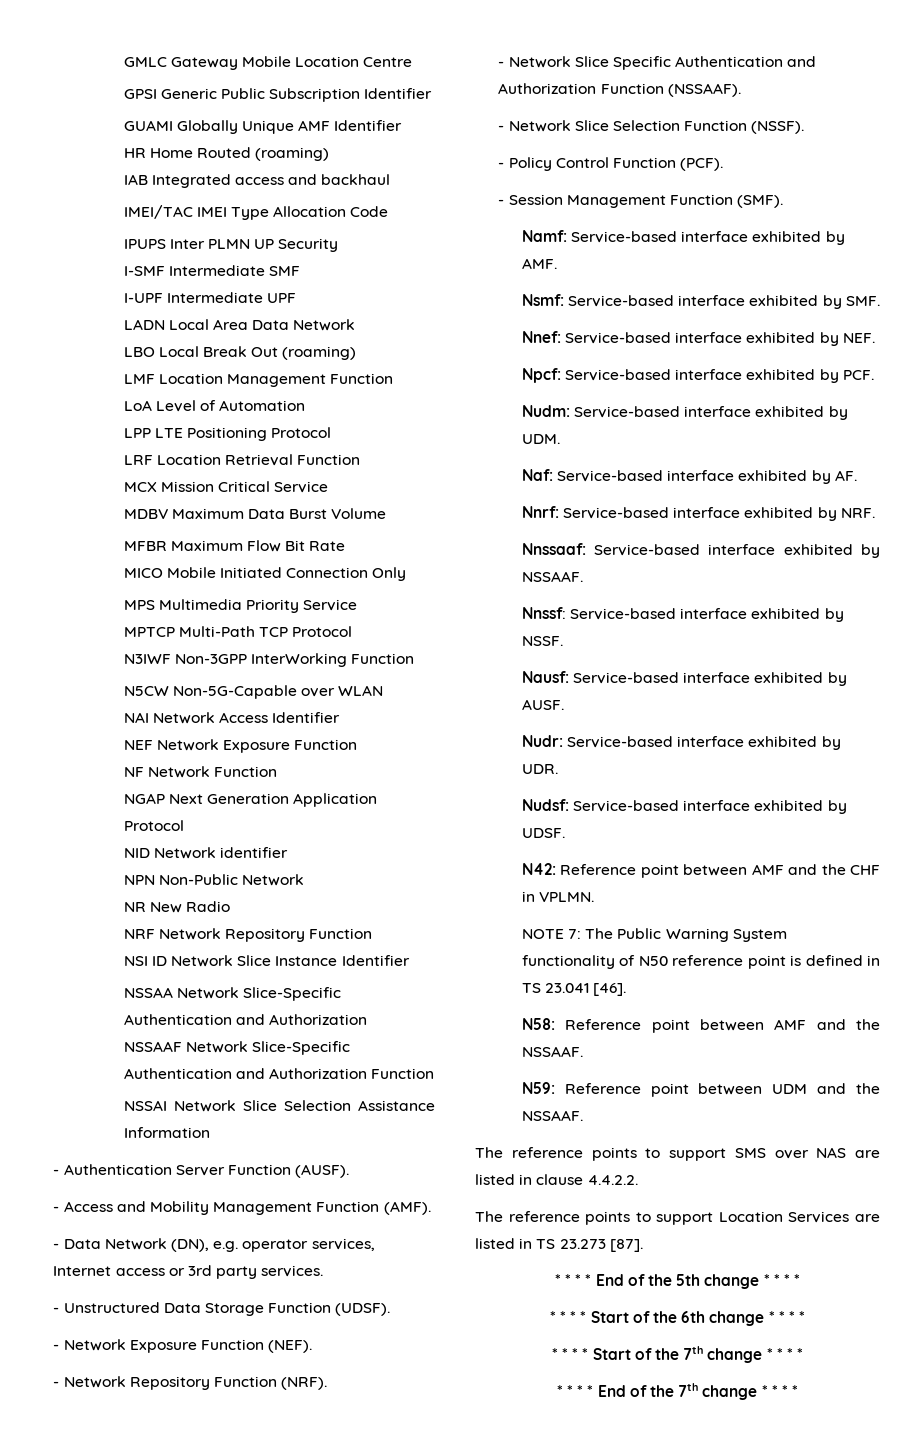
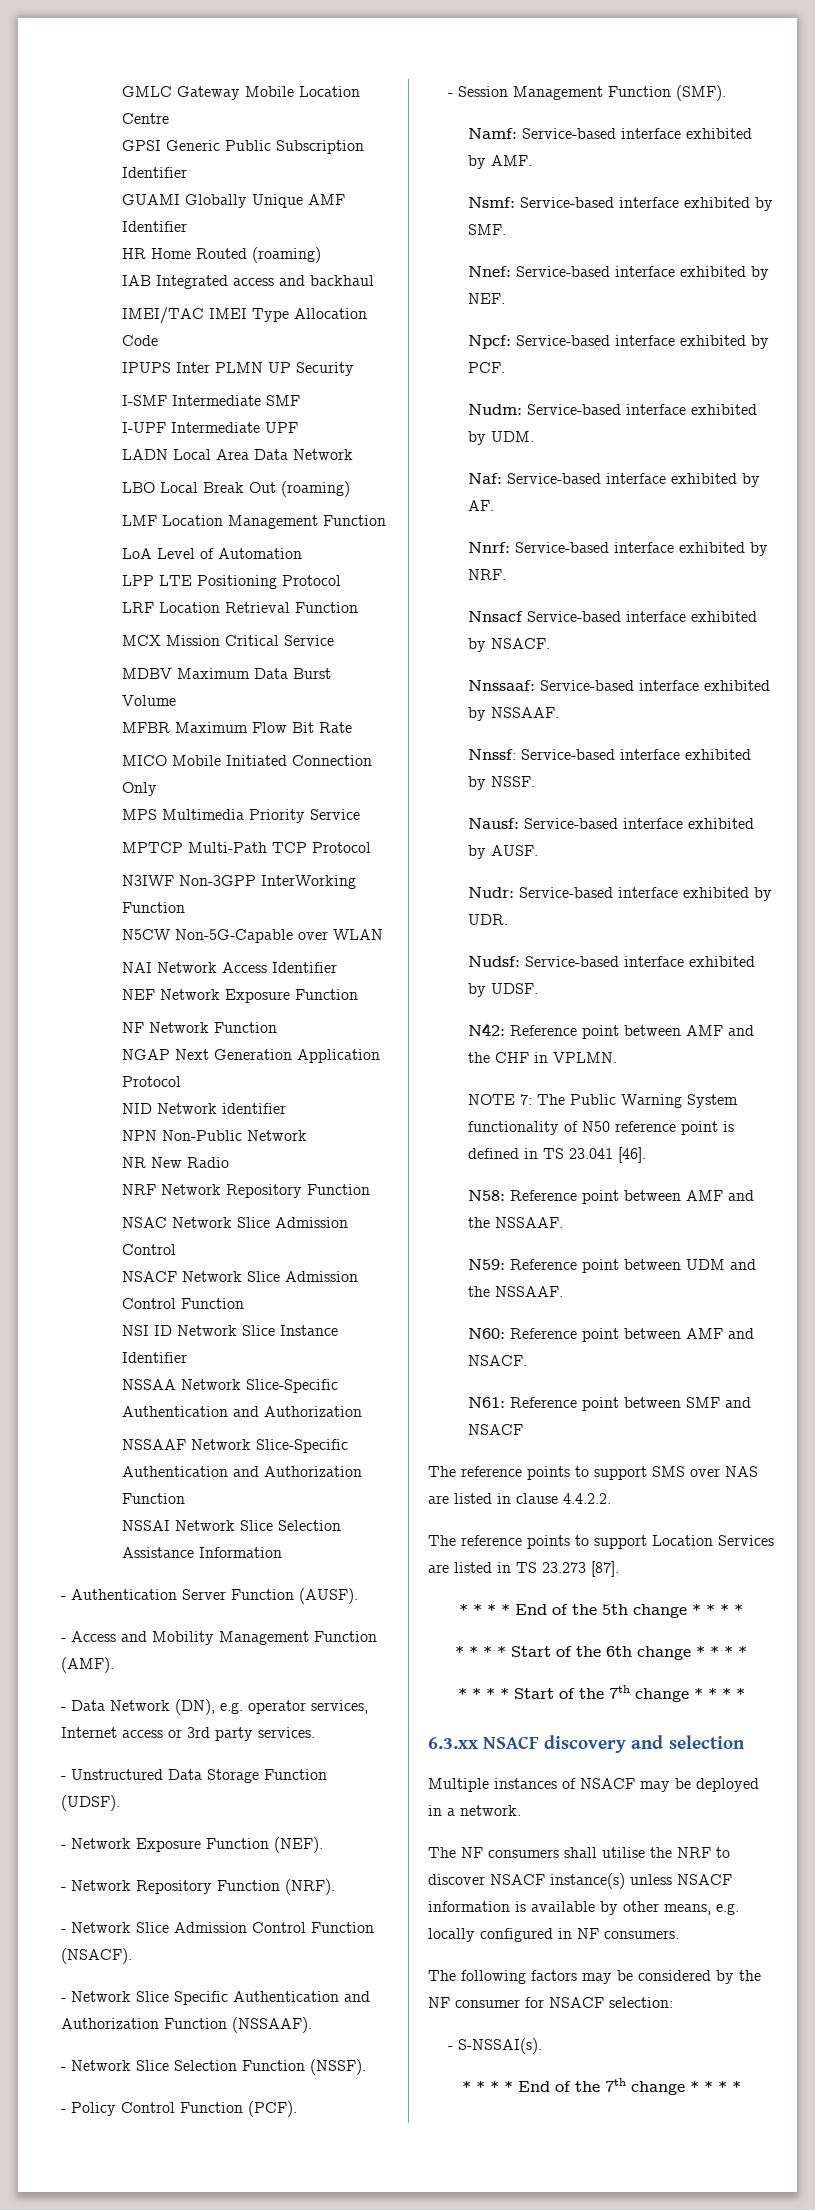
+ NSAC Network Slice Admission Control
+ NSACF Network Slice Admission Control Function
+ - Network Slice Admission Control Function (NSACF).
+ Nnsacf Service-based interface exhibited by NSACF.
+ N60: Reference point between AMF and NSACF.
+ N61: Reference point between SMF and NSACF
+ 6.3.xx NSACF discovery and selection
+ Multiple instances of NSACF may be deployed in a network.
+ The NF consumers shall utilise the NRF to discover NSACF instance(s) unless NSACF information is available by other means, e.g. locally configured in NF consumers.
+ The following factors may be considered by the NF consumer for NSACF selection:
+ - S-NSSAI(s).

